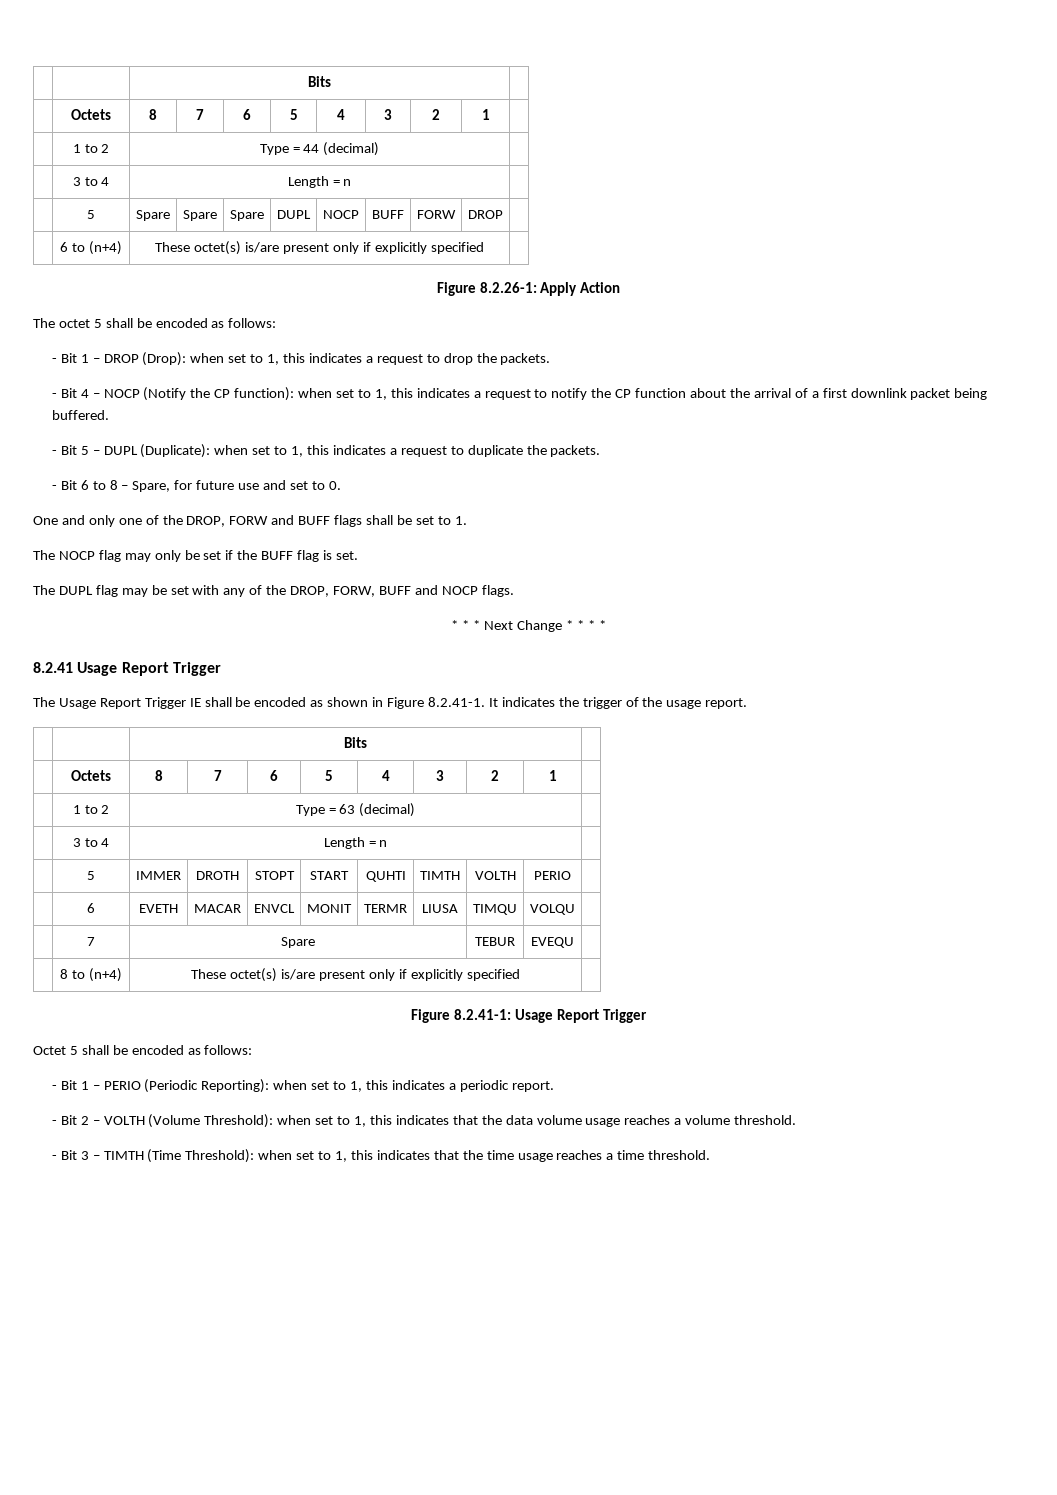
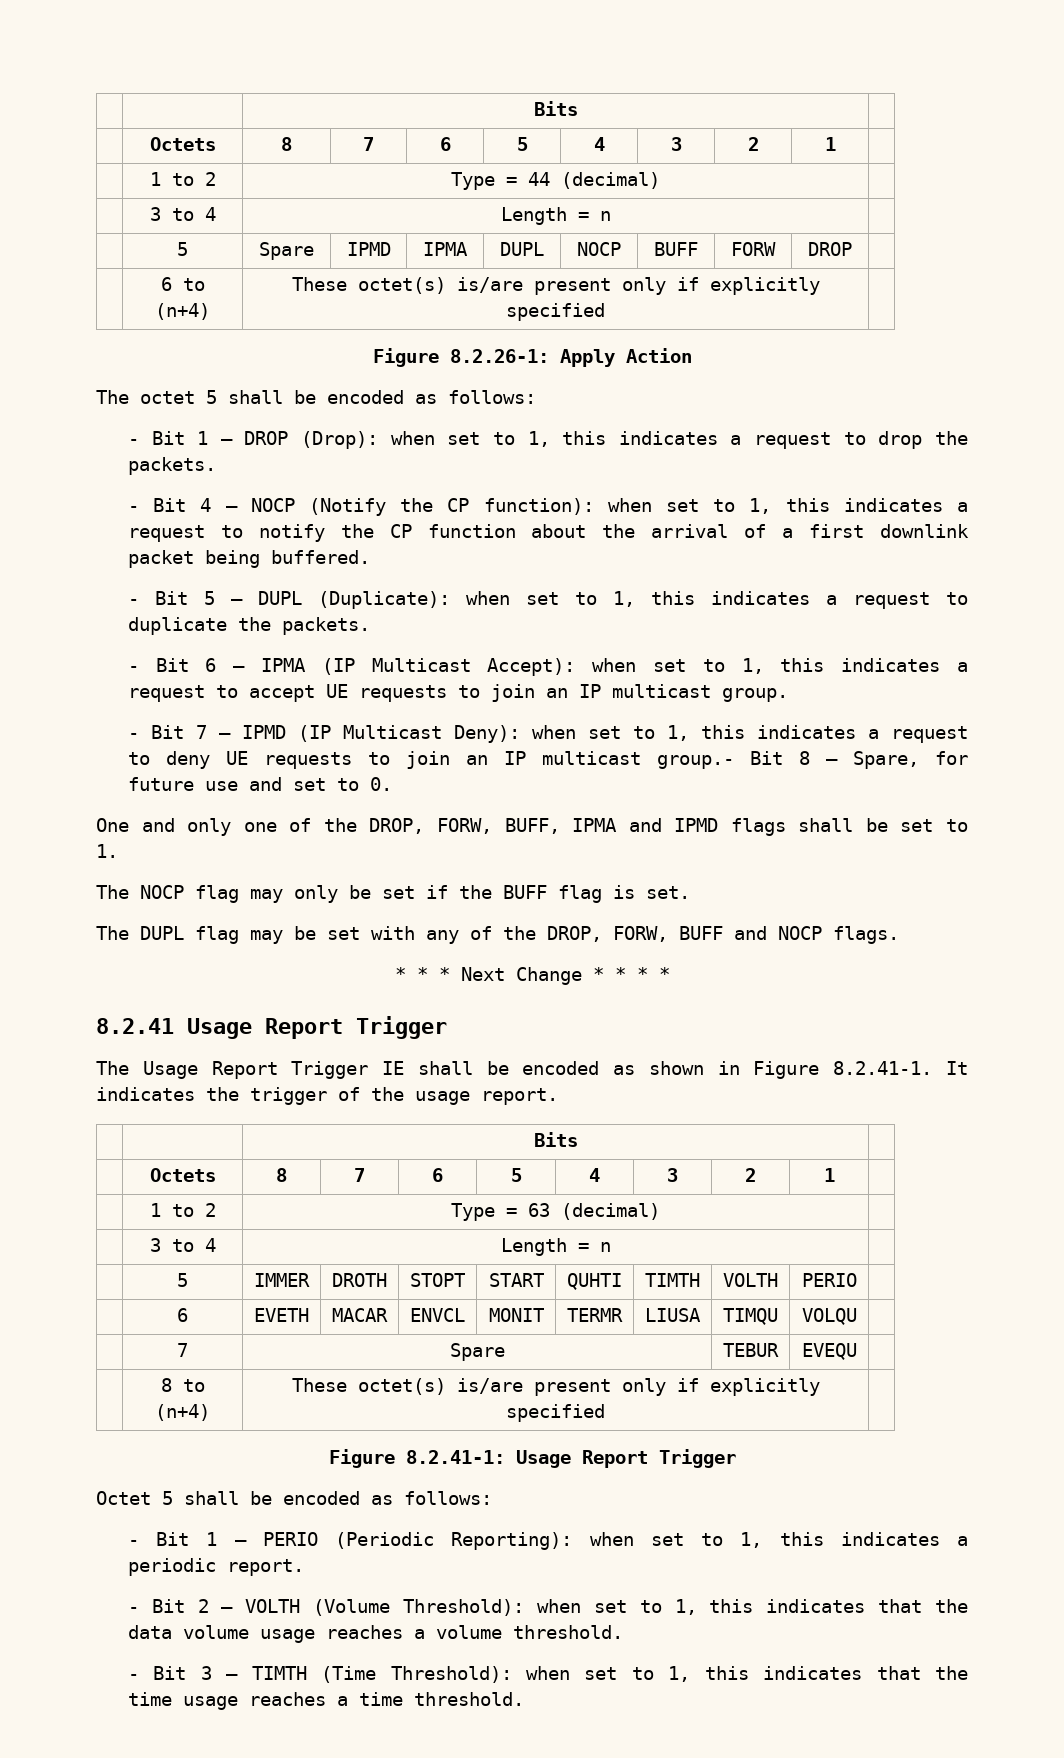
- | 5 | Spare | Spare | Spare | DUPL | NOCP | BUFF | FORW | DROP |
+ | 5 | Spare | IPMD | IPMA | DUPL | NOCP | BUFF | FORW | DROP |
- - Bit 6 to 8 – Spare, for future use and set to 0.
+ - Bit 6 – IPMA (IP Multicast Accept): when set to 1, this indicates a request to accept UE requests to join an IP multicast group.
+ - Bit 7 – IPMD (IP Multicast Deny): when set to 1, this indicates a request to deny UE requests to join an IP multicast group.- Bit 8 – Spare, for future use and set to 0.
- One and only one of the DROP, FORW and BUFF flags shall be set to 1.
+ One and only one of the DROP, FORW, BUFF, IPMA and IPMD flags shall be set to 1.

